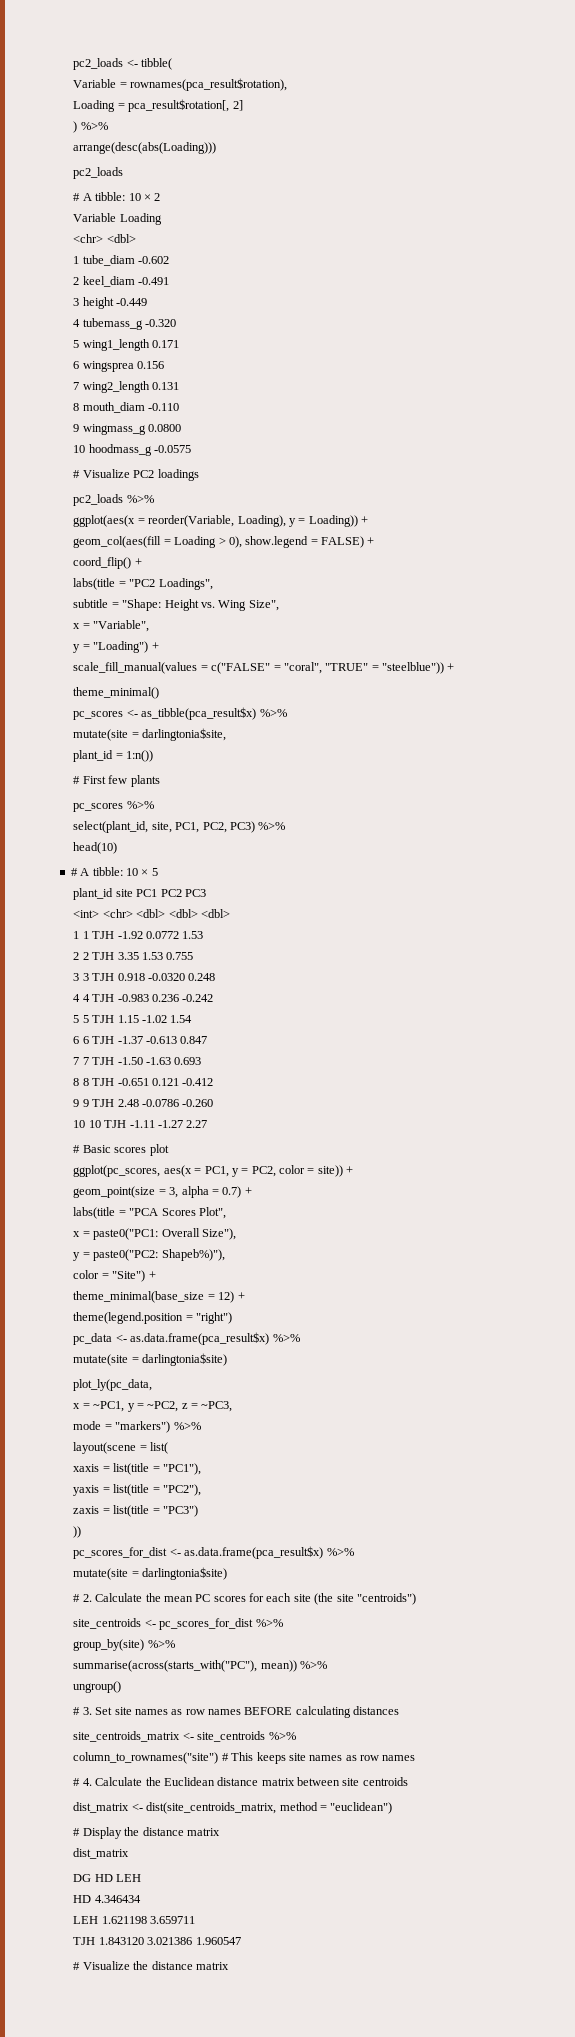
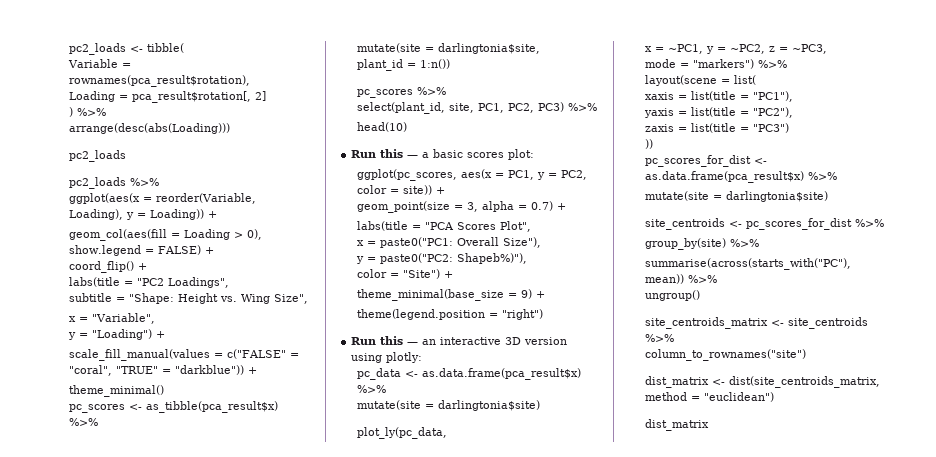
- # A tibble: 10 × 2
- Variable Loading
- <chr> <dbl>
- 1 tube_diam -0.602
- 2 keel_diam -0.491
- 3 height -0.449
- 4 tubemass_g -0.320
- 5 wing1_length 0.171
- 6 wingsprea 0.156
- 7 wing2_length 0.131
- 8 mouth_diam -0.110
- 9 wingmass_g 0.0800
- 10 hoodmass_g -0.0575
- # Visualize PC2 loadings
- scale_fill_manual(values = c("FALSE" = "coral", "TRUE" = "steelblue")) +
+ scale_fill_manual(values = c("FALSE" = "coral", "TRUE" = "darkblue")) +
- # First few plants
- # A tibble: 10 × 5
- plant_id site PC1 PC2 PC3
- <int> <chr> <dbl> <dbl> <dbl>
- 1 1 TJH -1.92 0.0772 1.53
- 2 2 TJH 3.35 1.53 0.755
- 3 3 TJH 0.918 -0.0320 0.248
- 4 4 TJH -0.983 0.236 -0.242
- 5 5 TJH 1.15 -1.02 1.54
- 6 6 TJH -1.37 -0.613 0.847
- 7 7 TJH -1.50 -1.63 0.693
- 8 8 TJH -0.651 0.121 -0.412
- 9 9 TJH 2.48 -0.0786 -0.260
- 10 10 TJH -1.11 -1.27 2.27
- # Basic scores plot
+ Run this — a basic scores plot:
- theme_minimal(base_size = 12) +
+ theme_minimal(base_size = 9) +
+ Run this — an interactive 3D version using plotly:
- # 2. Calculate the mean PC scores for each site (the site "centroids")
- # 3. Set site names as row names BEFORE calculating distances
- column_to_rownames("site") # This keeps site names as row names
- # 4. Calculate the Euclidean distance matrix between site centroids
+ column_to_rownames("site")
  dist_matrix <- dist(site_centroids_matrix, method = "euclidean")
- # Display the distance matrix
  dist_matrix
- DG HD LEH
- HD 4.346434
- LEH 1.621198 3.659711
- TJH 1.843120 3.021386 1.960547
- # Visualize the distance matrix

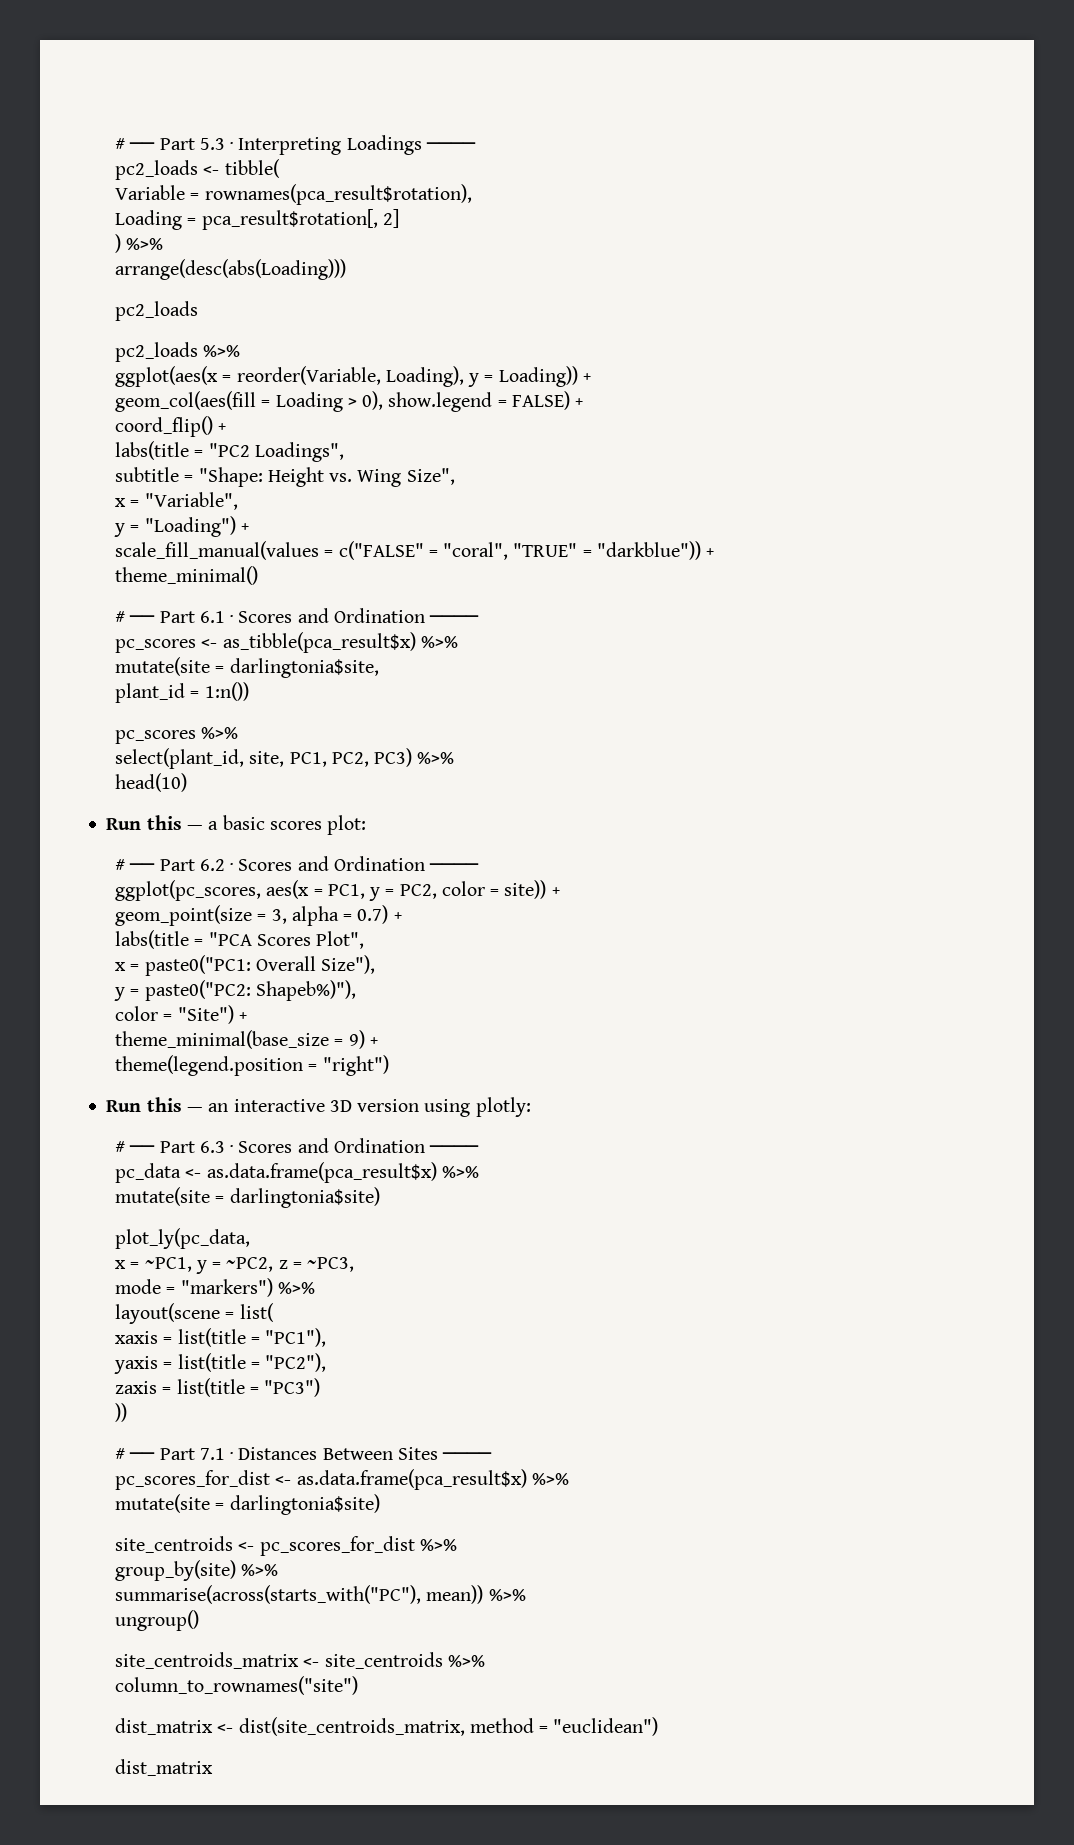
+ # ── Part 5.3 · Interpreting Loadings ────
+ # ── Part 6.1 · Scores and Ordination ────
+ # ── Part 6.2 · Scores and Ordination ────
+ # ── Part 6.3 · Scores and Ordination ────
+ # ── Part 7.1 · Distances Between Sites ────

